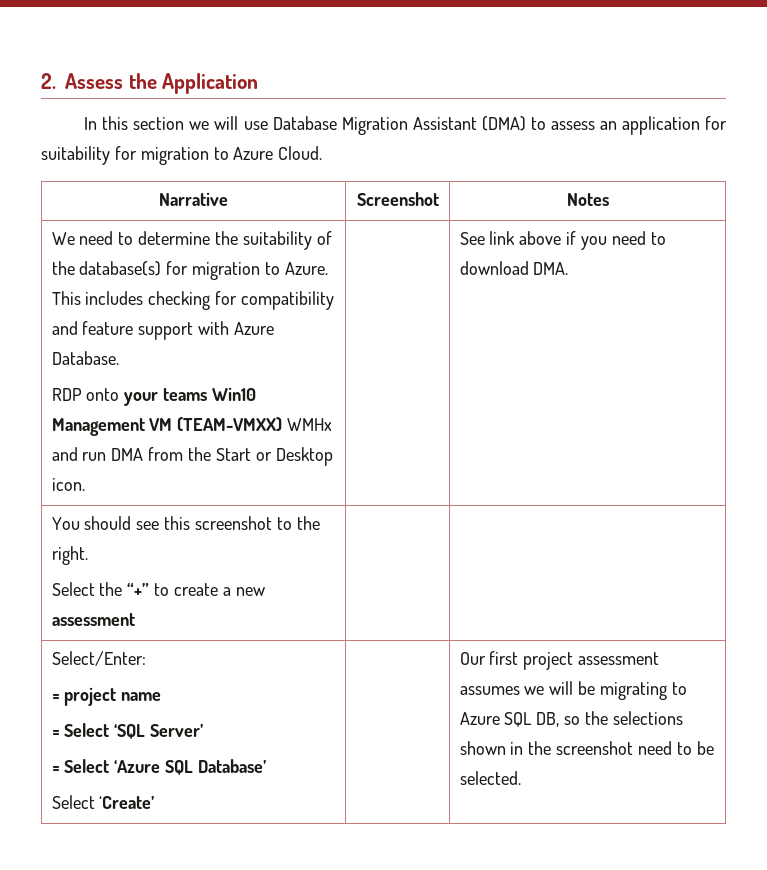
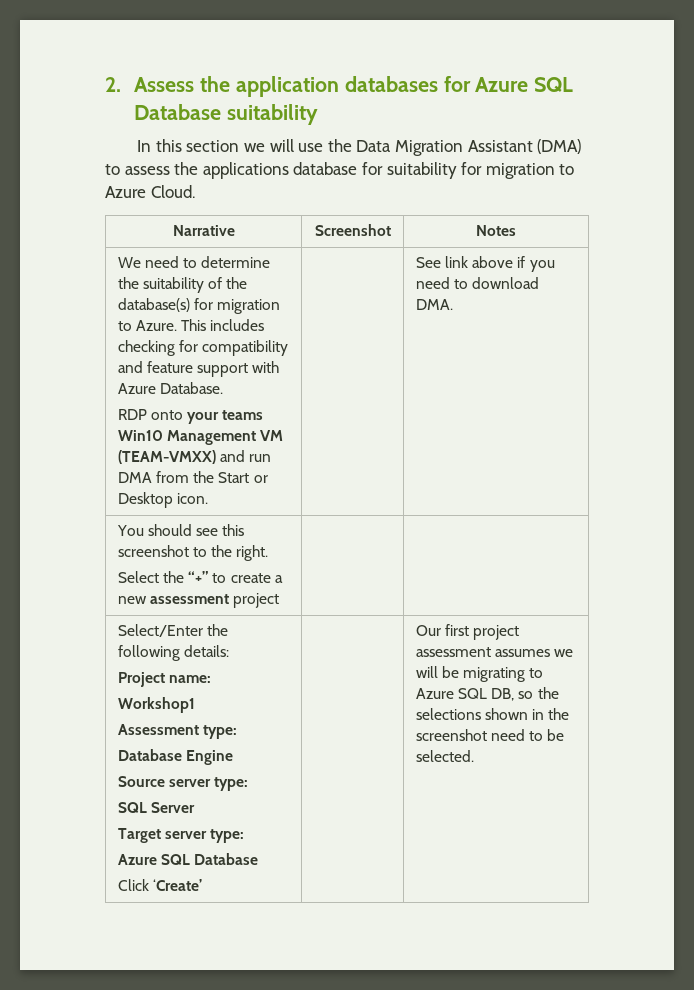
- 2. Assess the Application
+ 2. Assess the application databases for Azure SQL Database suitability
- In this section we will use Database Migration Assistant (DMA) to assess an application for suitability for migration to Azure Cloud.
+ In this section we will use the Data Migration Assistant (DMA) to assess the applications database for suitability for migration to Azure Cloud.
- RDP onto your teams Win10 Management VM (TEAM-VMXX) WMHx and run DMA from the Start or Desktop icon.
+ RDP onto your teams Win10 Management VM (TEAM-VMXX) and run DMA from the Start or Desktop icon.
  You should see this screenshot to the right.
- Select the “+” to create a new assessment | |
- Select/Enter:
- = project name
- = Select ‘SQL Server’
- = Select ‘Azure SQL Database’
- Select ‘Create’ | | Our first project assessment assumes we will be migrating to Azure SQL DB, so the selections shown in the screenshot need to be selected.
+ Select the “+” to create a new assessment project | |
+ Select/Enter the following details:
+ Project name:
+ Workshop1
+ Assessment type:
+ Database Engine
+ Source server type:
+ SQL Server
+ Target server type:
+ Azure SQL Database
+ Click ‘Create’ | | Our first project assessment assumes we will be migrating to Azure SQL DB, so the selections shown in the screenshot need to be selected.

